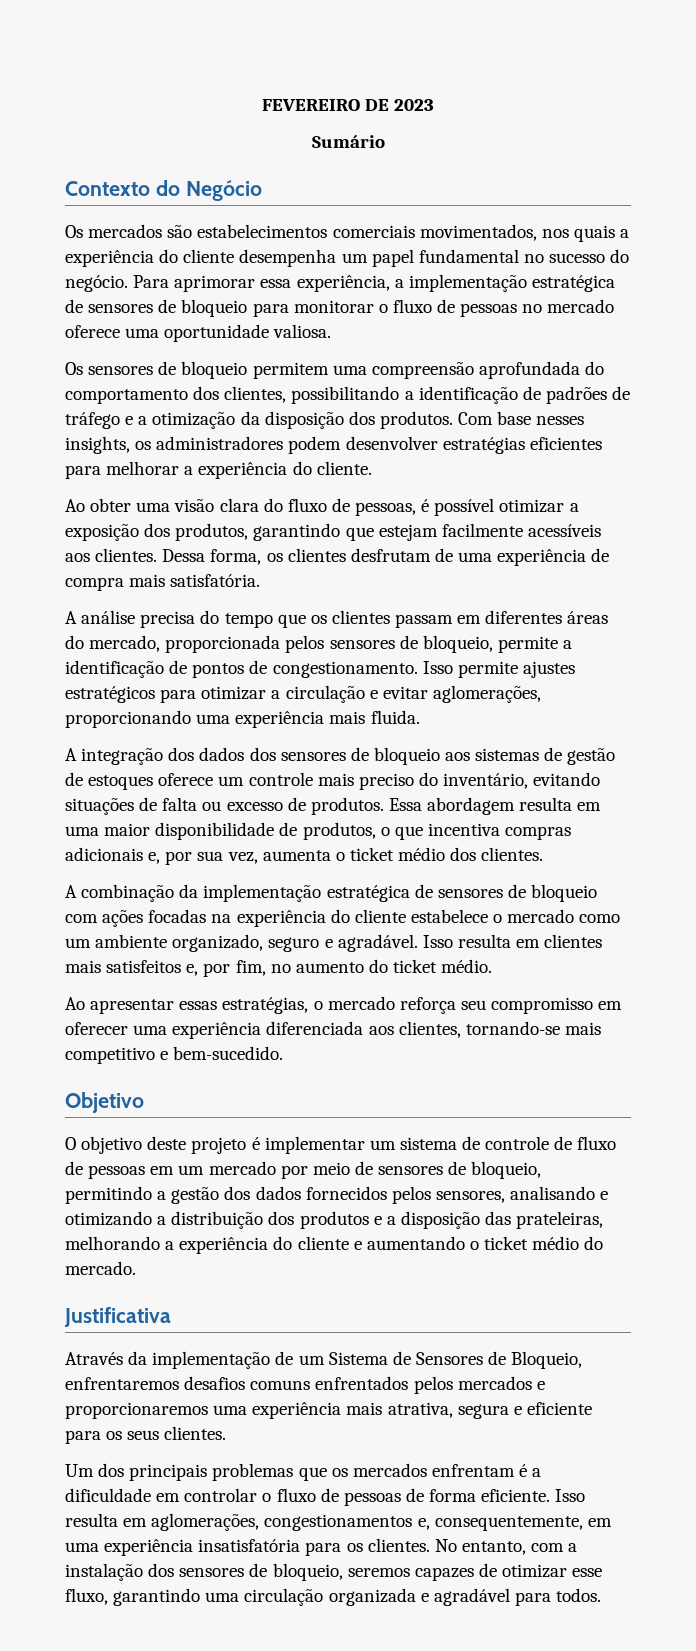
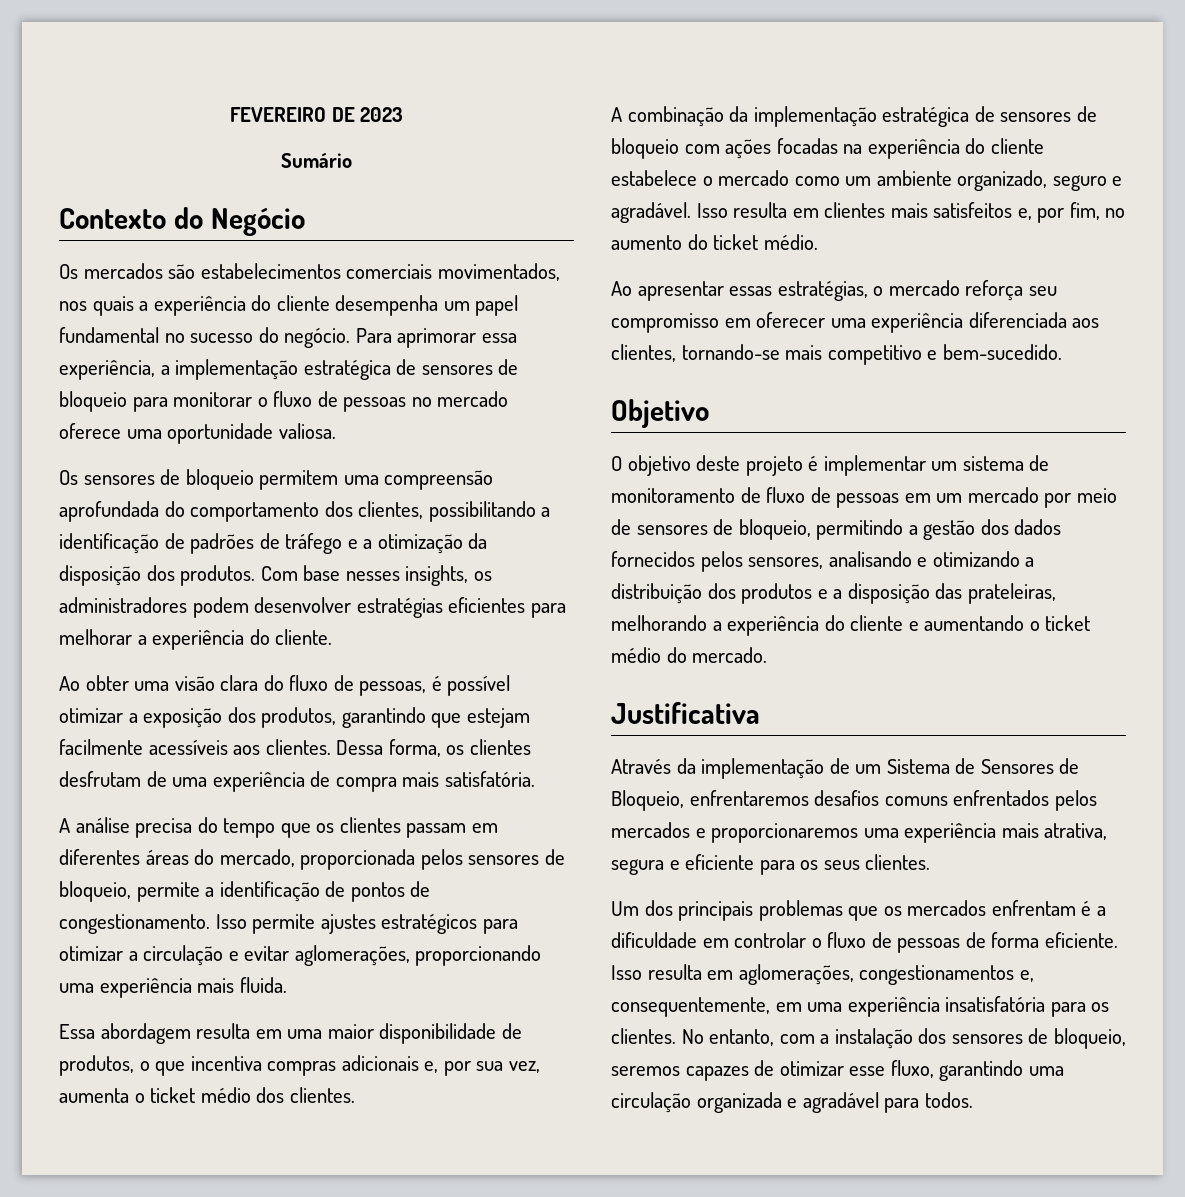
- A integração dos dados dos sensores de bloqueio aos sistemas de gestão de estoques oferece um controle mais preciso do inventário, evitando situações de falta ou excesso de produtos.
- O objetivo deste projeto é implementar um sistema de controle de fluxo de pessoas em um mercado por meio de sensores de bloqueio, permitindo a gestão dos dados fornecidos pelos sensores, analisando e otimizando a distribuição dos produtos e a disposição das prateleiras, melhorando a experiência do cliente e aumentando o ticket médio do mercado.
+ O objetivo deste projeto é implementar um sistema de monitoramento de fluxo de pessoas em um mercado por meio de sensores de bloqueio, permitindo a gestão dos dados fornecidos pelos sensores, analisando e otimizando a distribuição dos produtos e a disposição das prateleiras, melhorando a experiência do cliente e aumentando o ticket médio do mercado.

